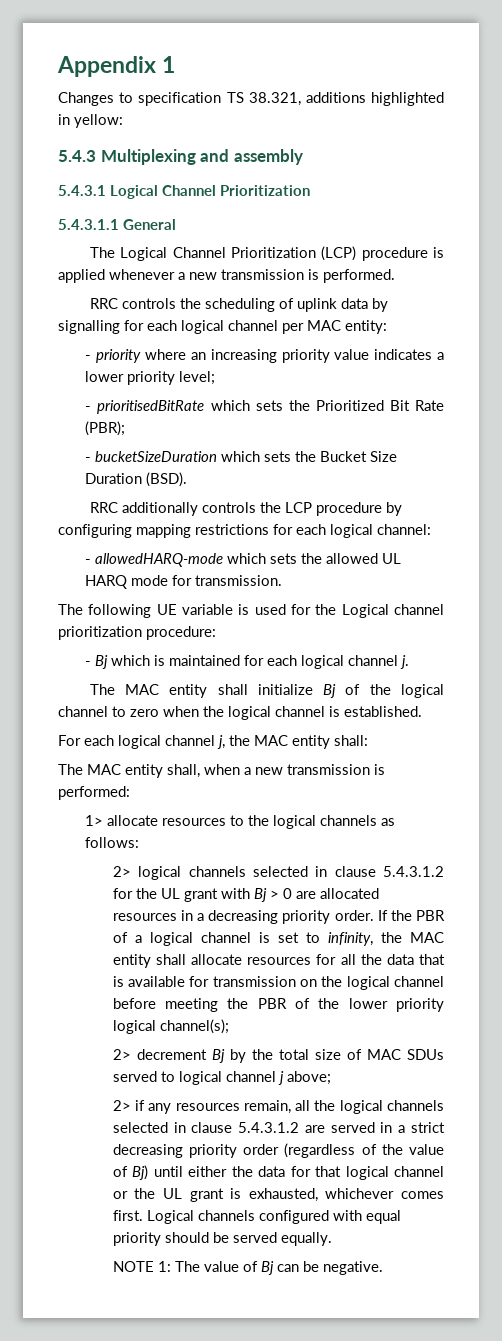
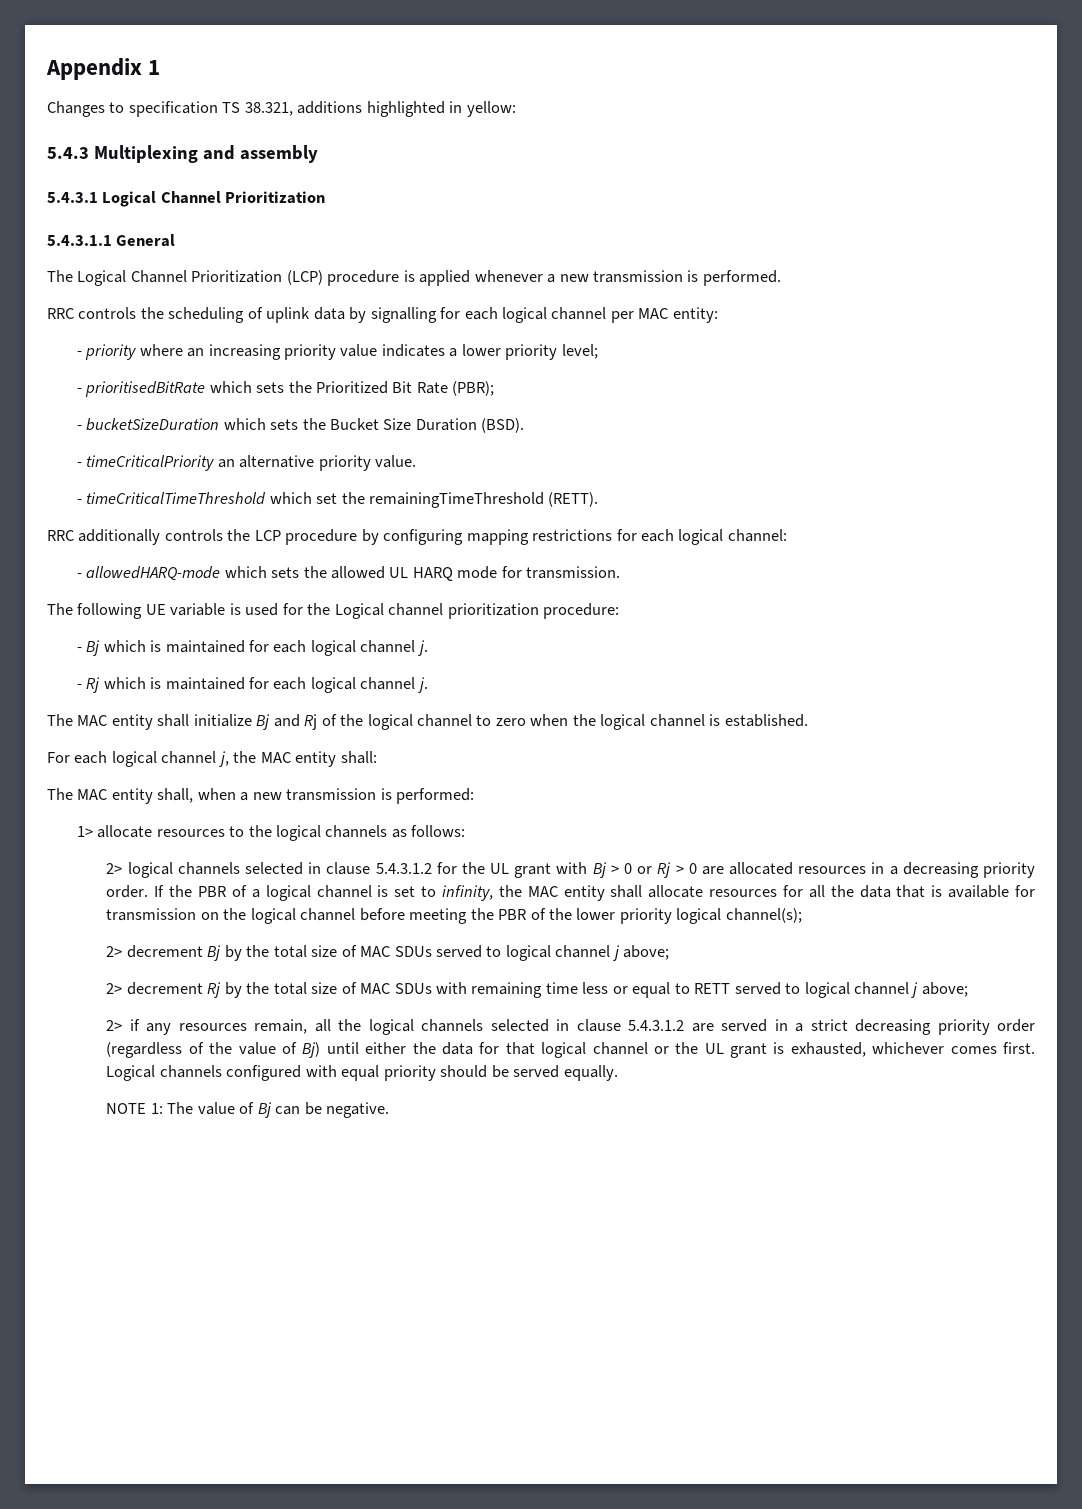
+ - timeCriticalPriority an alternative priority value.
+ - timeCriticalTimeThreshold which set the remainingTimeThreshold (RETT).
+ - Rj which is maintained for each logical channel j.
- The MAC entity shall initialize Bj of the logical channel to zero when the logical channel is established.
+ The MAC entity shall initialize Bj and Rj of the logical channel to zero when the logical channel is established.
- 2> logical channels selected in clause 5.4.3.1.2 for the UL grant with Bj > 0 are allocated resources in a decreasing priority order.
+ 2> logical channels selected in clause 5.4.3.1.2 for the UL grant with Bj > 0 or Rj > 0 are allocated resources in a decreasing priority order.
+ 2> decrement Rj by the total size of MAC SDUs with remaining time less or equal to RETT served to logical channel j above;

